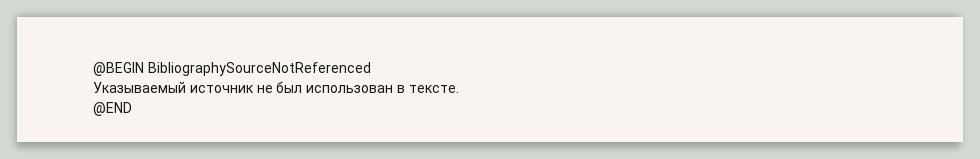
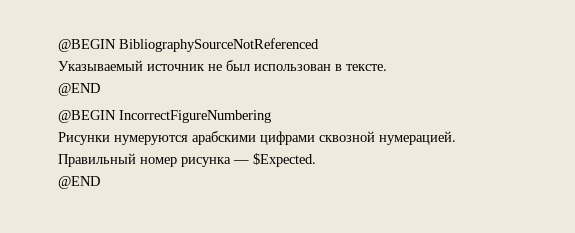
+ @BEGIN IncorrectFigureNumbering
+ Рисунки нумеруются арабскими цифрами сквозной нумерацией. Правильный номер рисунка — $Expected.
+ @END

